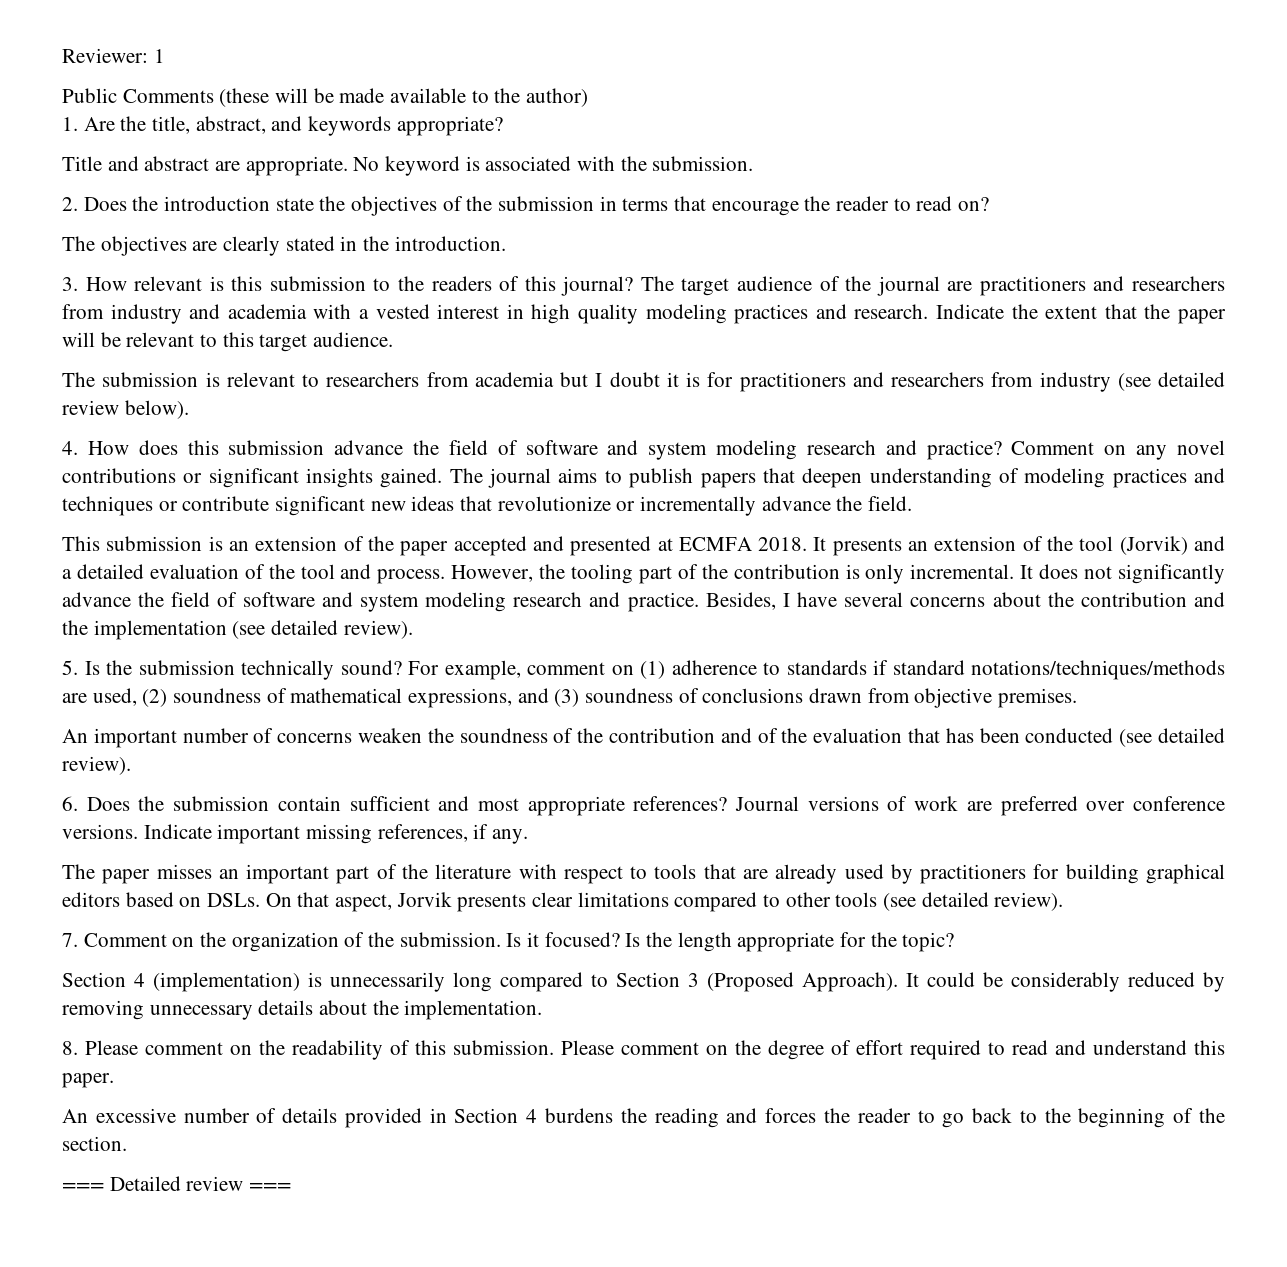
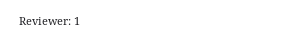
- Public Comments (these will be made available to the author)
- 1. Are the title, abstract, and keywords appropriate?
- Title and abstract are appropriate. No keyword is associated with the submission.
- 2. Does the introduction state the objectives of the submission in terms that encourage the reader to read on?
- The objectives are clearly stated in the introduction.
- 3. How relevant is this submission to the readers of this journal? The target audience of the journal are practitioners and researchers from industry and academia with a vested interest in high quality modeling practices and research. Indicate the extent that the paper will be relevant to this target audience.
- The submission is relevant to researchers from academia but I doubt it is for practitioners and researchers from industry (see detailed review below).
- 4. How does this submission advance the field of software and system modeling research and practice? Comment on any novel contributions or significant insights gained. The journal aims to publish papers that deepen understanding of modeling practices and techniques or contribute significant new ideas that revolutionize or incrementally advance the field.
- This submission is an extension of the paper accepted and presented at ECMFA 2018. It presents an extension of the tool (Jorvik) and a detailed evaluation of the tool and process. However, the tooling part of the contribution is only incremental. It does not significantly advance the field of software and system modeling research and practice. Besides, I have several concerns about the contribution and the implementation (see detailed review).
- 5. Is the submission technically sound? For example, comment on (1) adherence to standards if standard notations/techniques/methods are used, (2) soundness of mathematical expressions, and (3) soundness of conclusions drawn from objective premises.
- An important number of concerns weaken the soundness of the contribution and of the evaluation that has been conducted (see detailed review).
- 6. Does the submission contain sufficient and most appropriate references? Journal versions of work are preferred over conference versions. Indicate important missing references, if any.
- The paper misses an important part of the literature with respect to tools that are already used by practitioners for building graphical editors based on DSLs. On that aspect, Jorvik presents clear limitations compared to other tools (see detailed review).
- 7. Comment on the organization of the submission. Is it focused? Is the length appropriate for the topic?
- Section 4 (implementation) is unnecessarily long compared to Section 3 (Proposed Approach). It could be considerably reduced by removing unnecessary details about the implementation.
- 8. Please comment on the readability of this submission. Please comment on the degree of effort required to read and understand this paper.
- An excessive number of details provided in Section 4 burdens the reading and forces the reader to go back to the beginning of the section.
- === Detailed review ===

